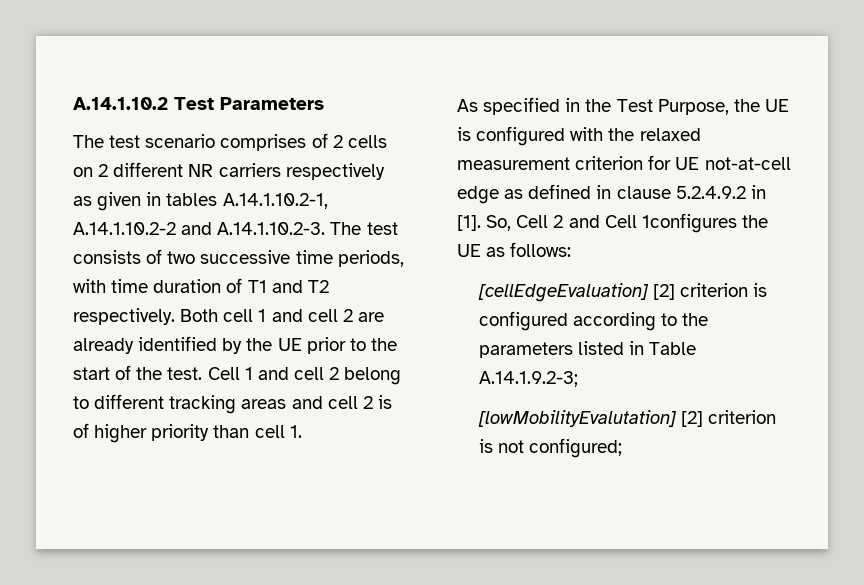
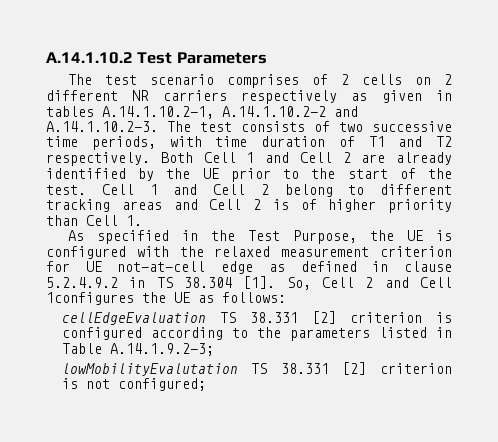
- Both cell 1 and cell 2 are already identified by the UE prior to the start of the test.
+ Both Cell 1 and Cell 2 are already identified by the UE prior to the start of the test.
- Cell 1 and cell 2 belong to different tracking areas and cell 2 is of higher priority than cell 1.
+ Cell 1 and Cell 2 belong to different tracking areas and Cell 2 is of higher priority than Cell 1.
- As specified in the Test Purpose, the UE is configured with the relaxed measurement criterion for UE not-at-cell edge as defined in clause 5.2.4.9.2 in [1].
+ As specified in the Test Purpose, the UE is configured with the relaxed measurement criterion for UE not-at-cell edge as defined in clause 5.2.4.9.2 in TS 38.304 [1].
- [cellEdgeEvaluation] [2] criterion is configured according to the parameters listed in Table A.14.1.9.2-3;
+ cellEdgeEvaluation TS 38.331 [2] criterion is configured according to the parameters listed in Table A.14.1.9.2-3;
- [lowMobilityEvalutation] [2] criterion is not configured;
+ lowMobilityEvalutation TS 38.331 [2] criterion is not configured;

